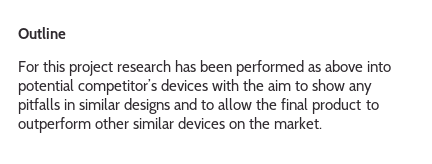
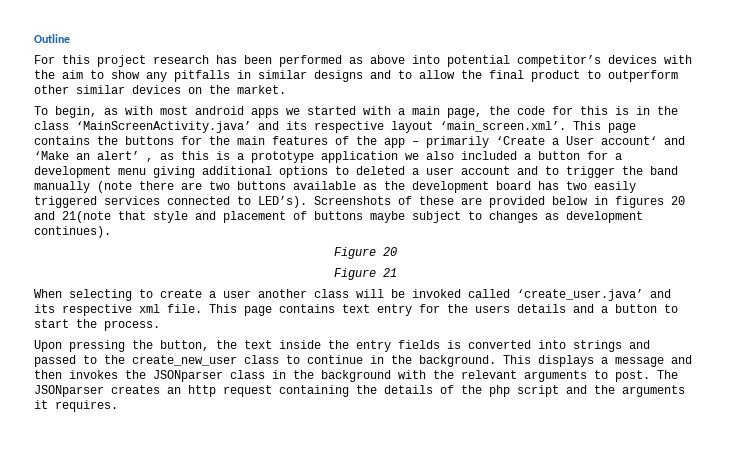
+ To begin, as with most android apps we started with a main page, the code for this is in the class ‘MainScreenActivity.java’ and its respective layout ‘main_screen.xml’. This page contains the buttons for the main features of the app – primarily ‘Create a User account‘ and ‘Make an alert’ , as this is a prototype application we also included a button for a development menu giving additional options to deleted a user account and to trigger the band manually (note there are two buttons available as the development board has two easily triggered services connected to LED’s). Screenshots of these are provided below in figures 20 and 21(note that style and placement of buttons maybe subject to changes as development continues).
+ Figure 20
+ Figure 21
+ When selecting to create a user another class will be invoked called ‘create_user.java’ and its respective xml file. This page contains text entry for the users details and a button to start the process.
+ Upon pressing the button, the text inside the entry fields is converted into strings and passed to the create_new_user class to continue in the background. This displays a message and then invokes the JSONparser class in the background with the relevant arguments to post. The JSONparser creates an http request containing the details of the php script and the arguments it requires.

